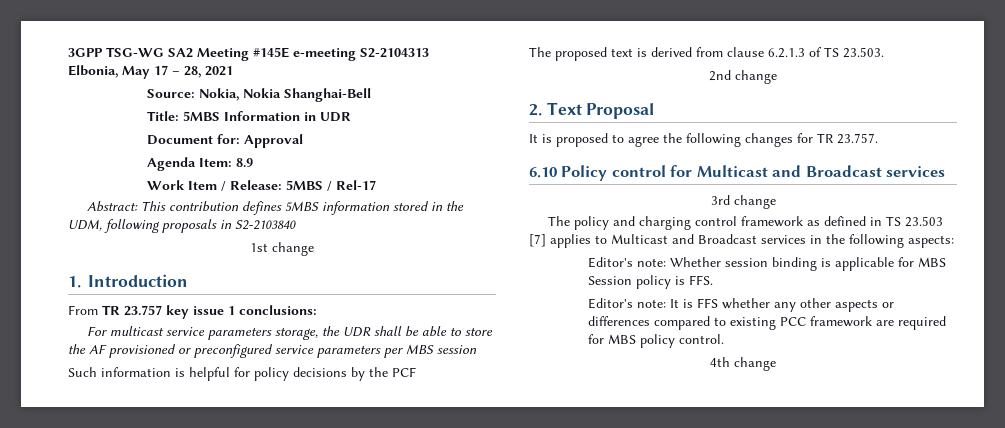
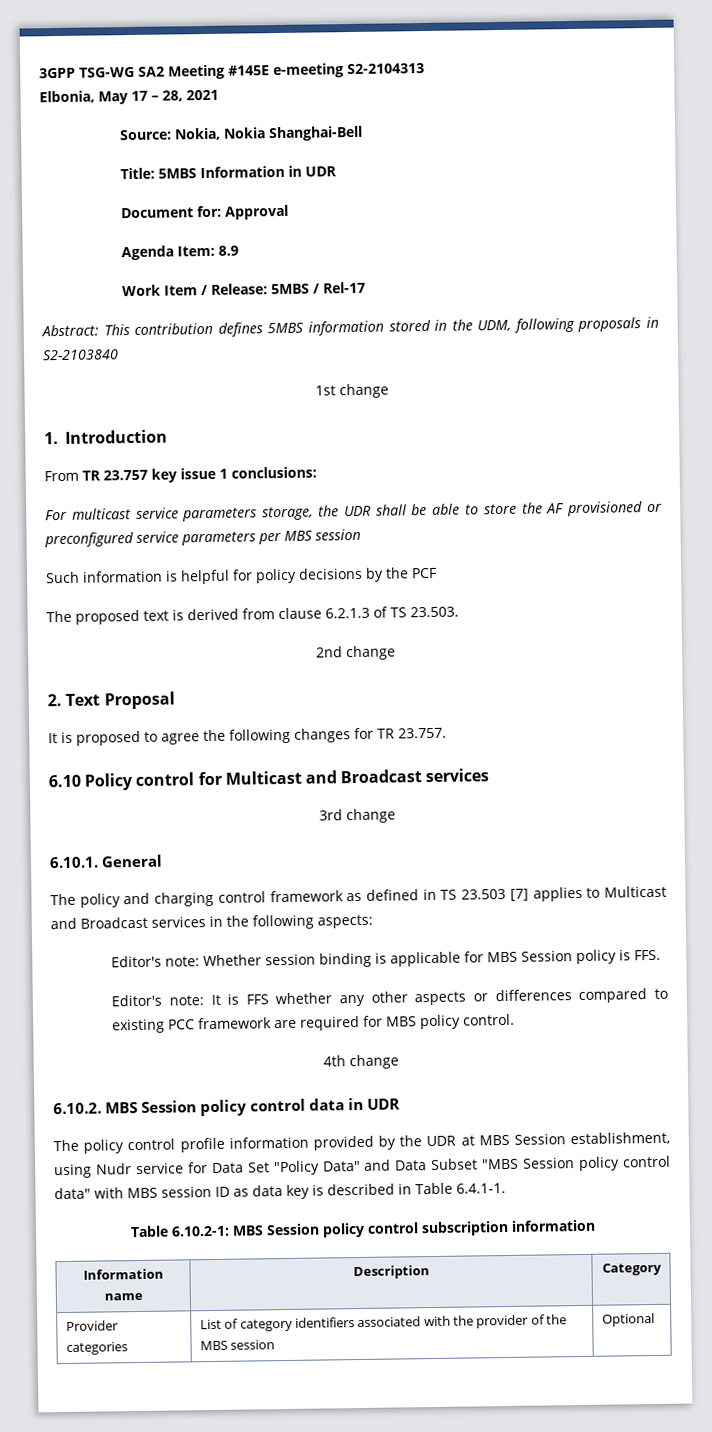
+ 6.10.1. General
+ 6.10.2. MBS Session policy control data in UDR
+ The policy control profile information provided by the UDR at MBS Session establishment, using Nudr service for Data Set "Policy Data" and Data Subset "MBS Session policy control data" with MBS session ID as data key is described in Table 6.4.1-1.
+ Table 6.10.2-1: MBS Session policy control subscription information
+ Information name | Description | Category
+ Provider categories | List of category identifiers associated with the provider of the MBS session | Optional

